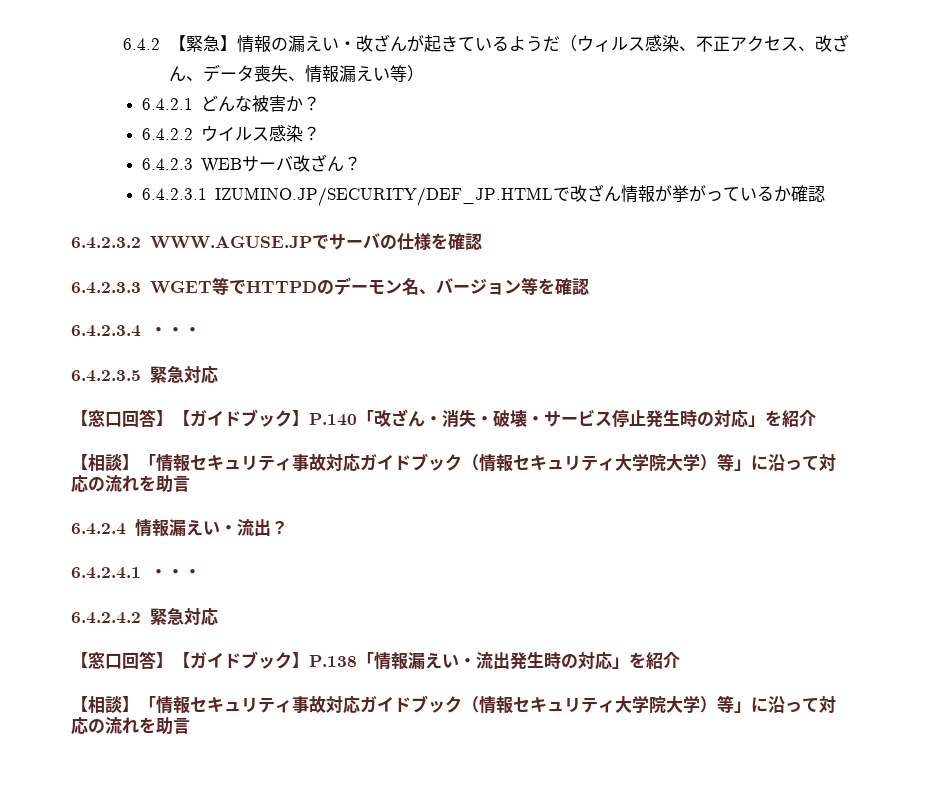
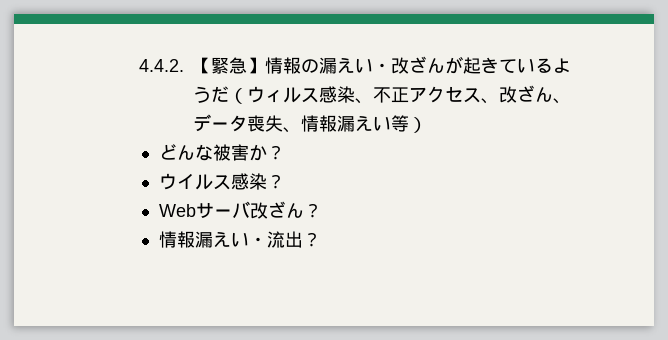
- 6.4.2【緊急】情報の漏えい・改ざんが起きているようだ（ウィルス感染、不正アクセス、改ざん、データ喪失、情報漏えい等）
+ 4.4.2.【緊急】情報の漏えい・改ざんが起きているようだ（ウィルス感染、不正アクセス、改ざん、データ喪失、情報漏えい等）
- 6.4.2.1どんな被害か？
+ どんな被害か？
- 6.4.2.2ウイルス感染？
+ ウイルス感染？
- 6.4.2.3 WEBサーバ改ざん？
+ Webサーバ改ざん？
- 6.4.2.3.1 IZUMINO.JP/SECURITY/DEF_JP.HTMLで改ざん情報が挙がっているか確認
- 6.4.2.3.2 WWW.AGUSE.JPでサーバの仕様を確認
- 6.4.2.3.3 WGET等でHTTPDのデーモン名、バージョン等を確認
- 6.4.2.3.4・・・
- 6.4.2.3.5緊急対応
- 【窓口回答】【ガイドブック】P.140「改ざん・消失・破壊・サービス停止発生時の対応」を紹介
- 【相談】「情報セキュリティ事故対応ガイドブック（情報セキュリティ大学院大学）等」に沿って対応の流れを助言
- 6.4.2.4情報漏えい・流出？
+ 情報漏えい・流出？
- 6.4.2.4.1・・・
- 6.4.2.4.2緊急対応
- 【窓口回答】【ガイドブック】P.138「情報漏えい・流出発生時の対応」を紹介
- 【相談】「情報セキュリティ事故対応ガイドブック（情報セキュリティ大学院大学）等」に沿って対応の流れを助言

